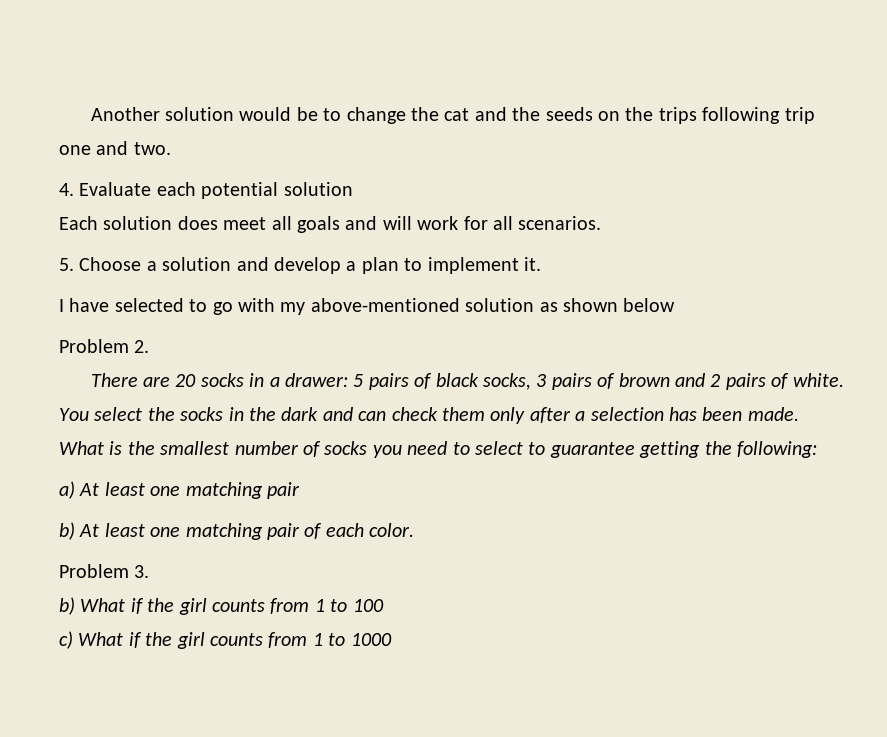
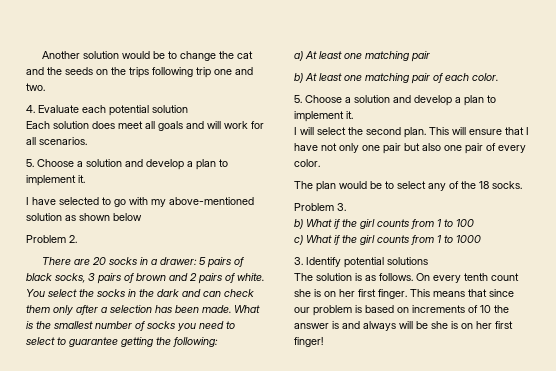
  b) At least one matching pair of each color.
+ 5. Choose a solution and develop a plan to implement it.
+ I will select the second plan. This will ensure that I have not only one pair but also one pair of every color.
+ The plan would be to select any of the 18 socks.
+ 3. Identify potential solutions
+ The solution is as follows. On every tenth count she is on her first finger. This means that since our problem is based on increments of 10 the answer is and always will be she is on her first finger!

